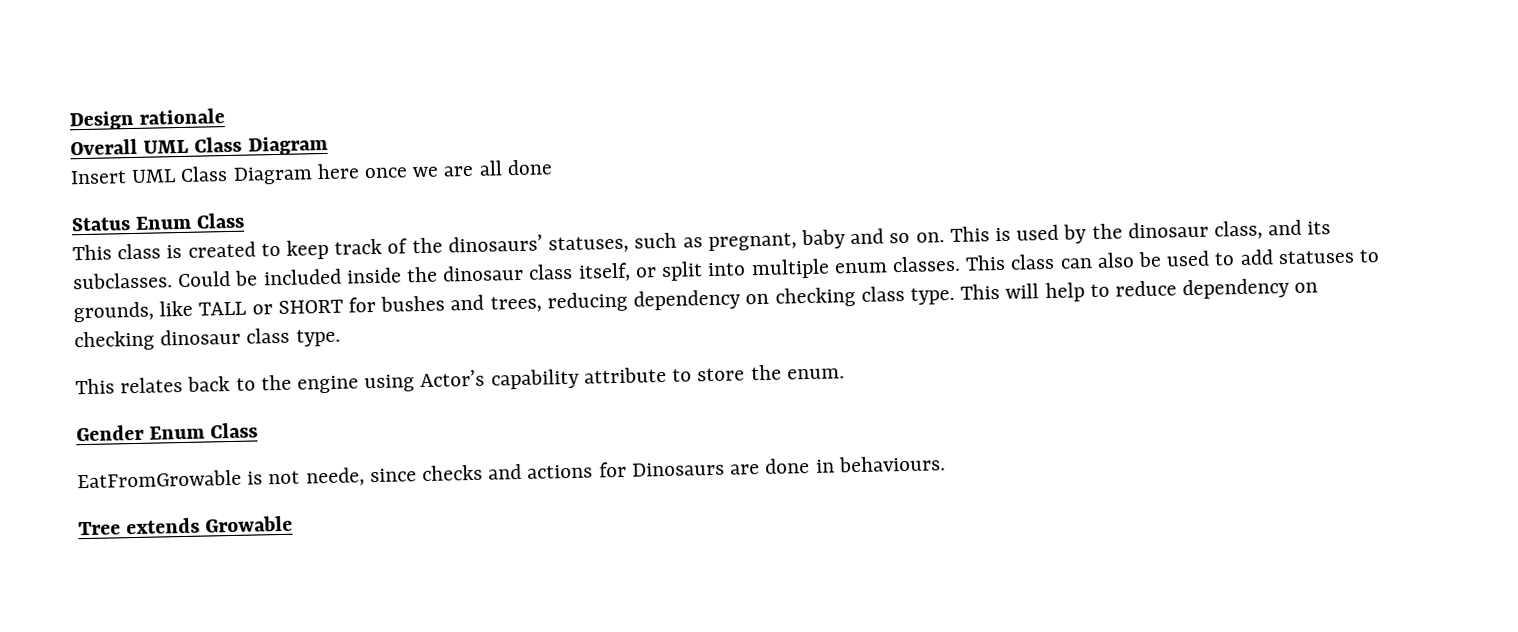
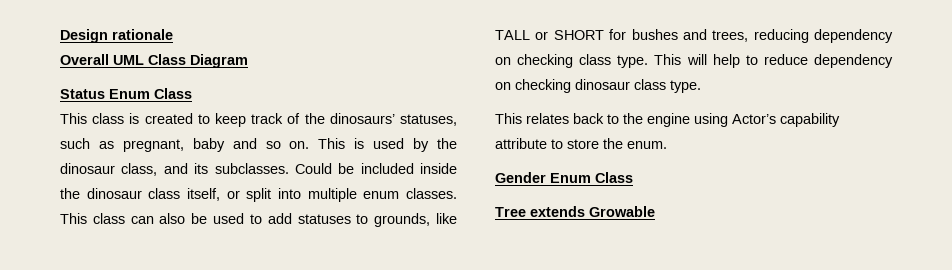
- Insert UML Class Diagram here once we are all done
- EatFromGrowable is not neede, since checks and actions for Dinosaurs are done in behaviours.

